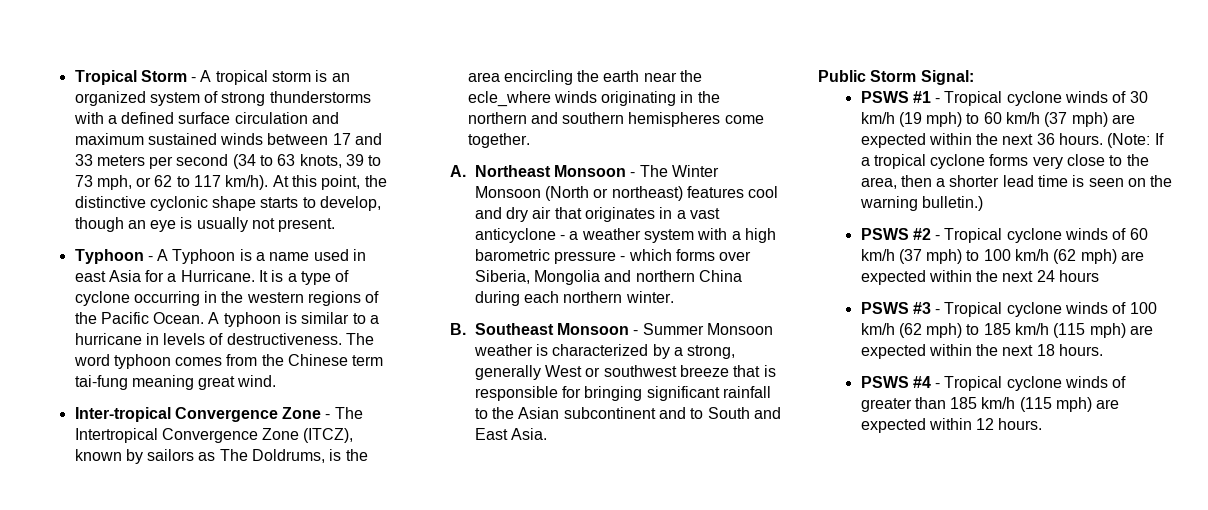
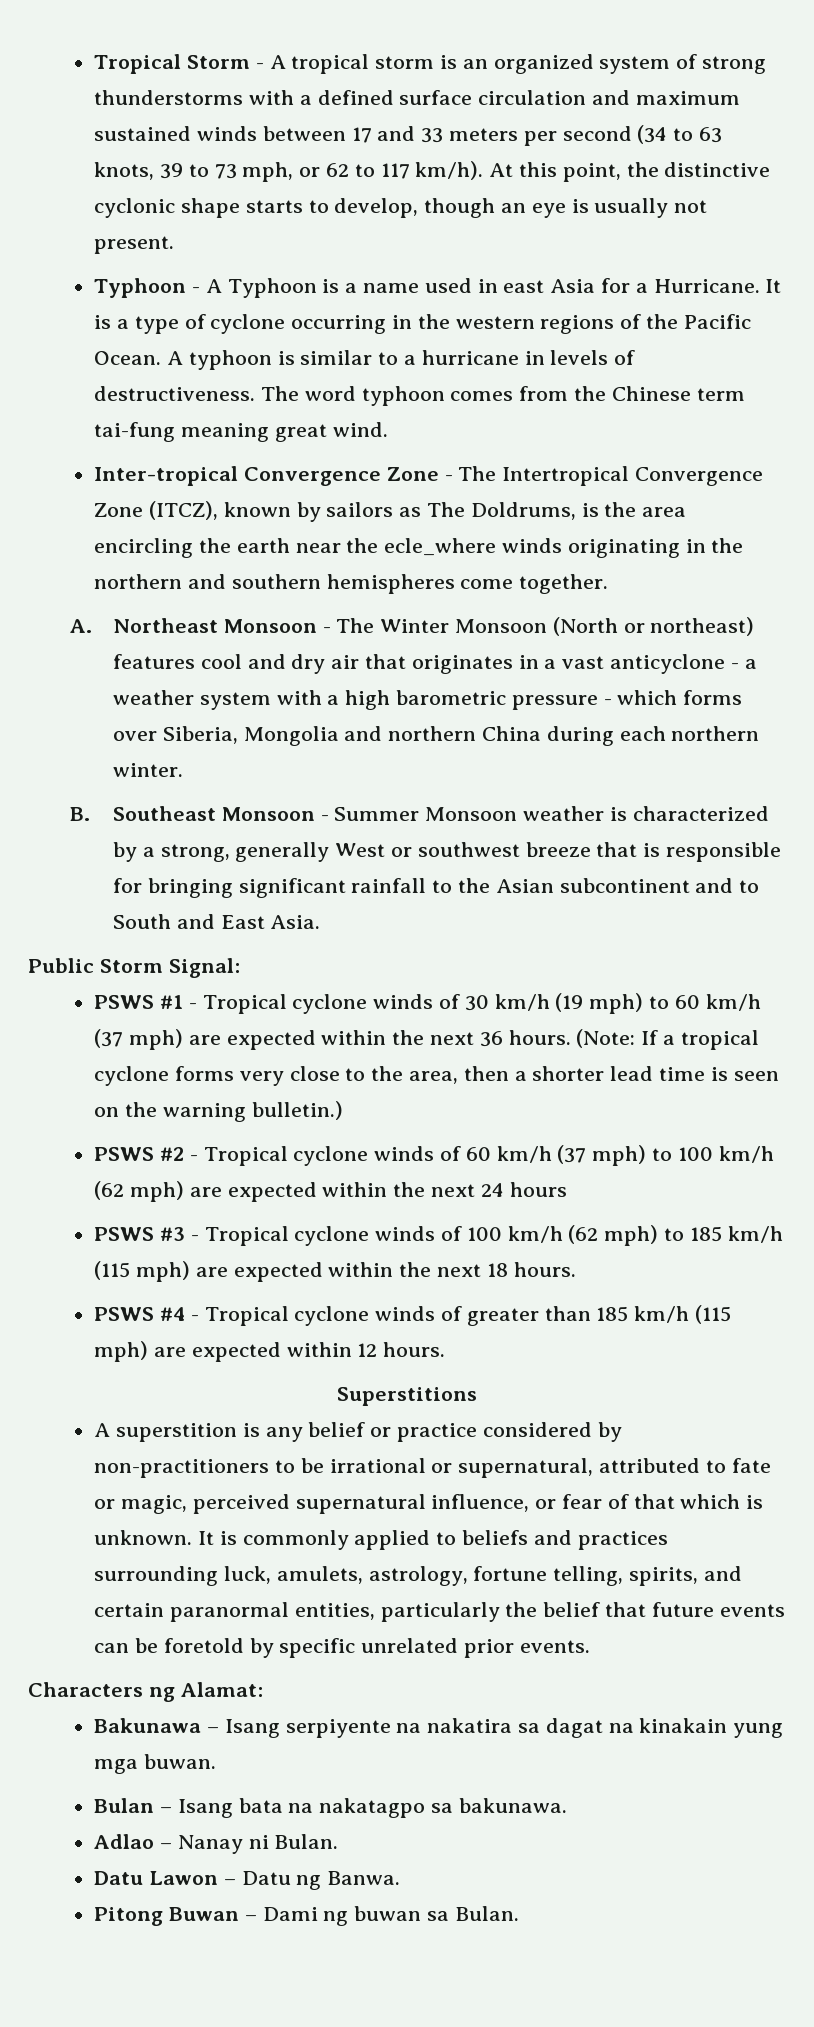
+ Superstitions
+ A superstition is any belief or practice considered by non-practitioners to be irrational or supernatural, attributed to fate or magic, perceived supernatural influence, or fear of that which is unknown. It is commonly applied to beliefs and practices surrounding luck, amulets, astrology, fortune telling, spirits, and certain paranormal entities, particularly the belief that future events can be foretold by specific unrelated prior events.
+ Characters ng Alamat:
+ Bakunawa – Isang serpiyente na nakatira sa dagat na kinakain yung mga buwan.
+ Bulan – Isang bata na nakatagpo sa bakunawa.
+ Adlao – Nanay ni Bulan.
+ Datu Lawon – Datu ng Banwa.
+ Pitong Buwan – Dami ng buwan sa Bulan.

